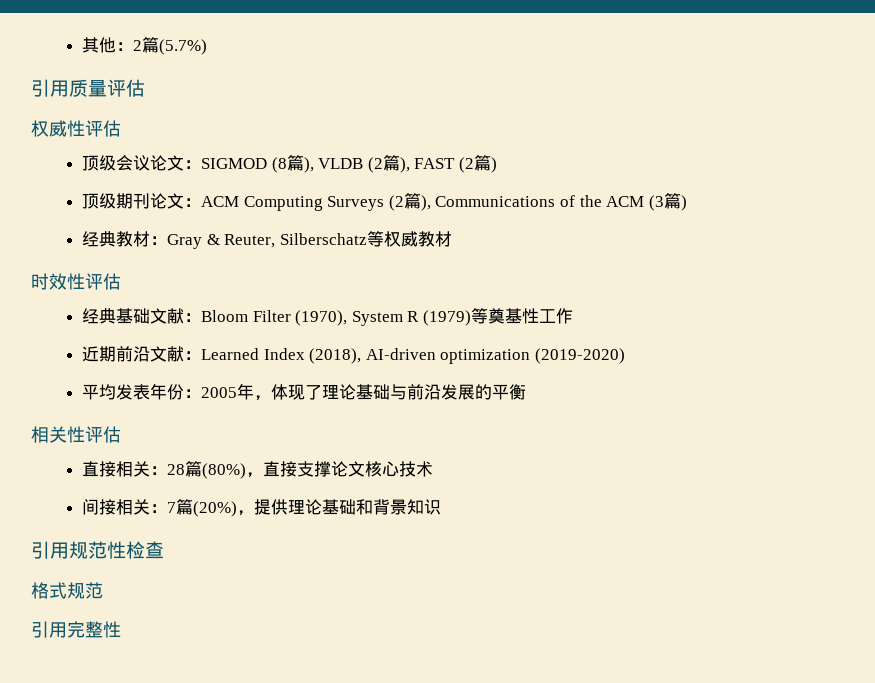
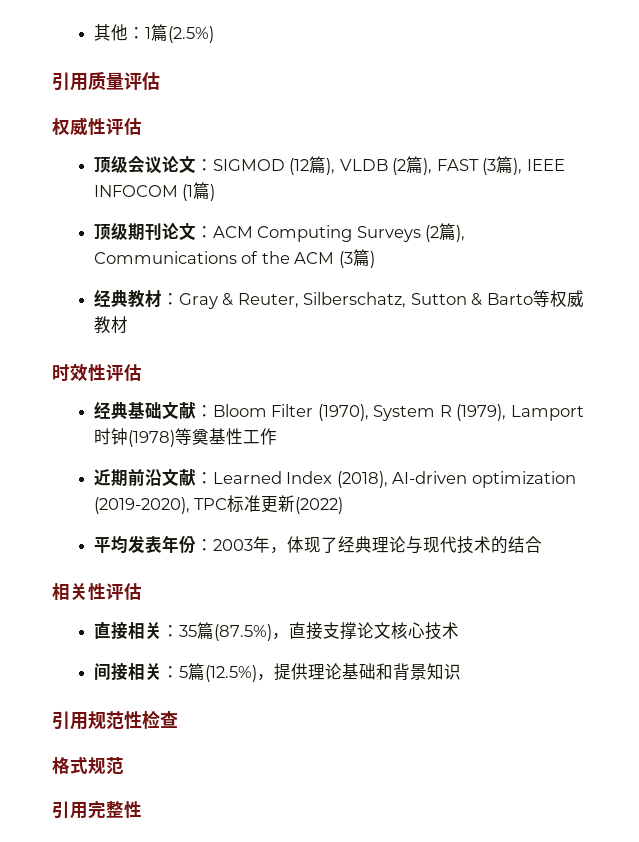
- 其他：2篇(5.7%)
+ 其他：1篇(2.5%)
- 顶级会议论文：SIGMOD (8篇), VLDB (2篇), FAST (2篇)
+ 顶级会议论文：SIGMOD (12篇), VLDB (2篇), FAST (3篇), IEEE INFOCOM (1篇)
- 经典教材：Gray & Reuter, Silberschatz等权威教材
+ 经典教材：Gray & Reuter, Silberschatz, Sutton & Barto等权威教材
- 经典基础文献：Bloom Filter (1970), System R (1979)等奠基性工作
+ 经典基础文献：Bloom Filter (1970), System R (1979), Lamport时钟(1978)等奠基性工作
- 近期前沿文献：Learned Index (2018), AI-driven optimization (2019-2020)
+ 近期前沿文献：Learned Index (2018), AI-driven optimization (2019-2020), TPC标准更新(2022)
- 平均发表年份：2005年，体现了理论基础与前沿发展的平衡
+ 平均发表年份：2003年，体现了经典理论与现代技术的结合
- 直接相关：28篇(80%)，直接支撑论文核心技术
+ 直接相关：35篇(87.5%)，直接支撑论文核心技术
- 间接相关：7篇(20%)，提供理论基础和背景知识
+ 间接相关：5篇(12.5%)，提供理论基础和背景知识

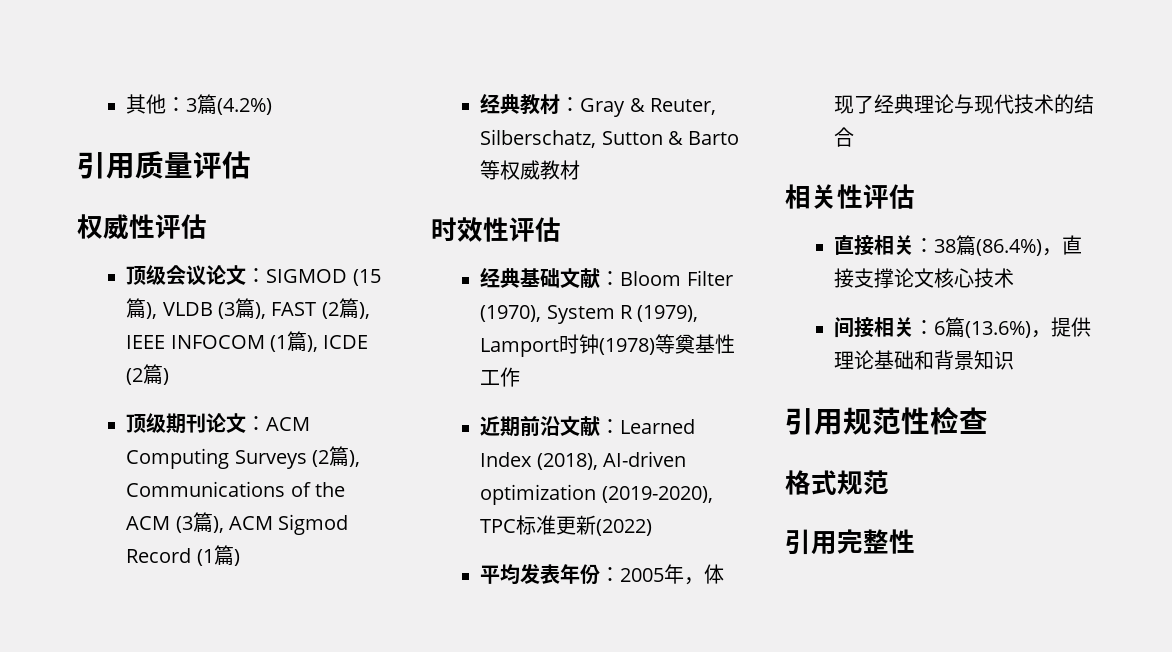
- 其他：1篇(2.5%)
+ 其他：3篇(4.2%)
- 顶级会议论文：SIGMOD (12篇), VLDB (2篇), FAST (3篇), IEEE INFOCOM (1篇)
+ 顶级会议论文：SIGMOD (15篇), VLDB (3篇), FAST (2篇), IEEE INFOCOM (1篇), ICDE (2篇)
- 顶级期刊论文：ACM Computing Surveys (2篇), Communications of the ACM (3篇)
+ 顶级期刊论文：ACM Computing Surveys (2篇), Communications of the ACM (3篇), ACM Sigmod Record (1篇)
- 平均发表年份：2003年，体现了经典理论与现代技术的结合
+ 平均发表年份：2005年，体现了经典理论与现代技术的结合
- 直接相关：35篇(87.5%)，直接支撑论文核心技术
+ 直接相关：38篇(86.4%)，直接支撑论文核心技术
- 间接相关：5篇(12.5%)，提供理论基础和背景知识
+ 间接相关：6篇(13.6%)，提供理论基础和背景知识

